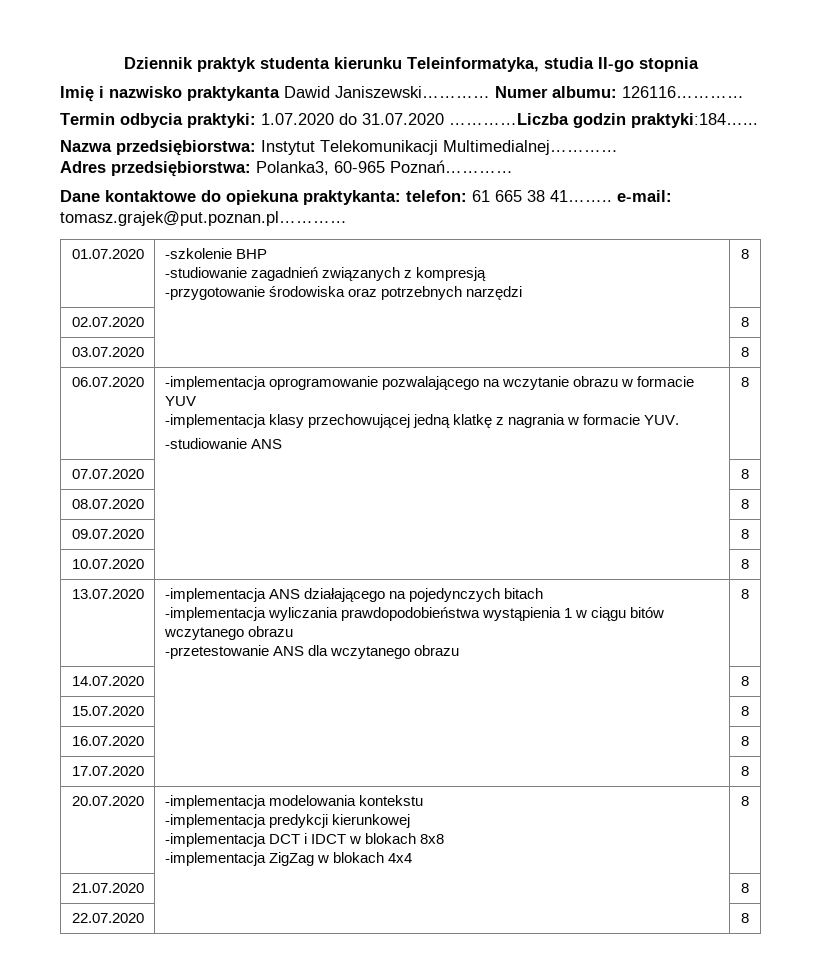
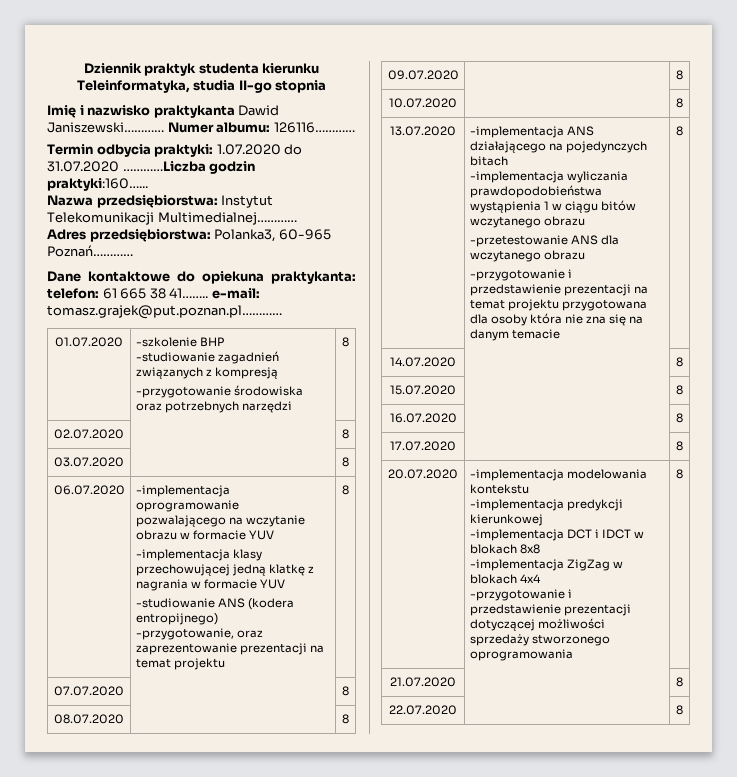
- Termin odbycia praktyki: 1.07.2020 do 31.07.2020 …………Liczba godzin praktyki:184…...
+ Termin odbycia praktyki: 1.07.2020 do 31.07.2020 …………Liczba godzin praktyki:160…...
  06.07.2020 | -implementacja oprogramowanie pozwalającego na wczytanie obrazu w formacie YUV
- -implementacja klasy przechowującej jedną klatkę z nagrania w formacie YUV.
- -studiowanie ANS | 8
+ -implementacja klasy przechowującej jedną klatkę z nagrania w formacie YUV
+ -studiowanie ANS (kodera entropijnego)
+ -przygotowanie, oraz zaprezentowanie prezentacji na temat projektu | 8
  13.07.2020 | -implementacja ANS działającego na pojedynczych bitach
  -implementacja wyliczania prawdopodobieństwa wystąpienia 1 w ciągu bitów wczytanego obrazu
- -przetestowanie ANS dla wczytanego obrazu | 8
+ -przetestowanie ANS dla wczytanego obrazu
+ -przygotowanie i przedstawienie prezentacji na temat projektu przygotowana dla osoby która nie zna się na danym temacie | 8
  20.07.2020 | -implementacja modelowania kontekstu
  -implementacja predykcji kierunkowej
  -implementacja DCT i IDCT w blokach 8x8
- -implementacja ZigZag w blokach 4x4 | 8
+ -implementacja ZigZag w blokach 4x4
+ -przygotowanie i przedstawienie prezentacji dotyczącej możliwości sprzedaży stworzonego oprogramowania | 8

